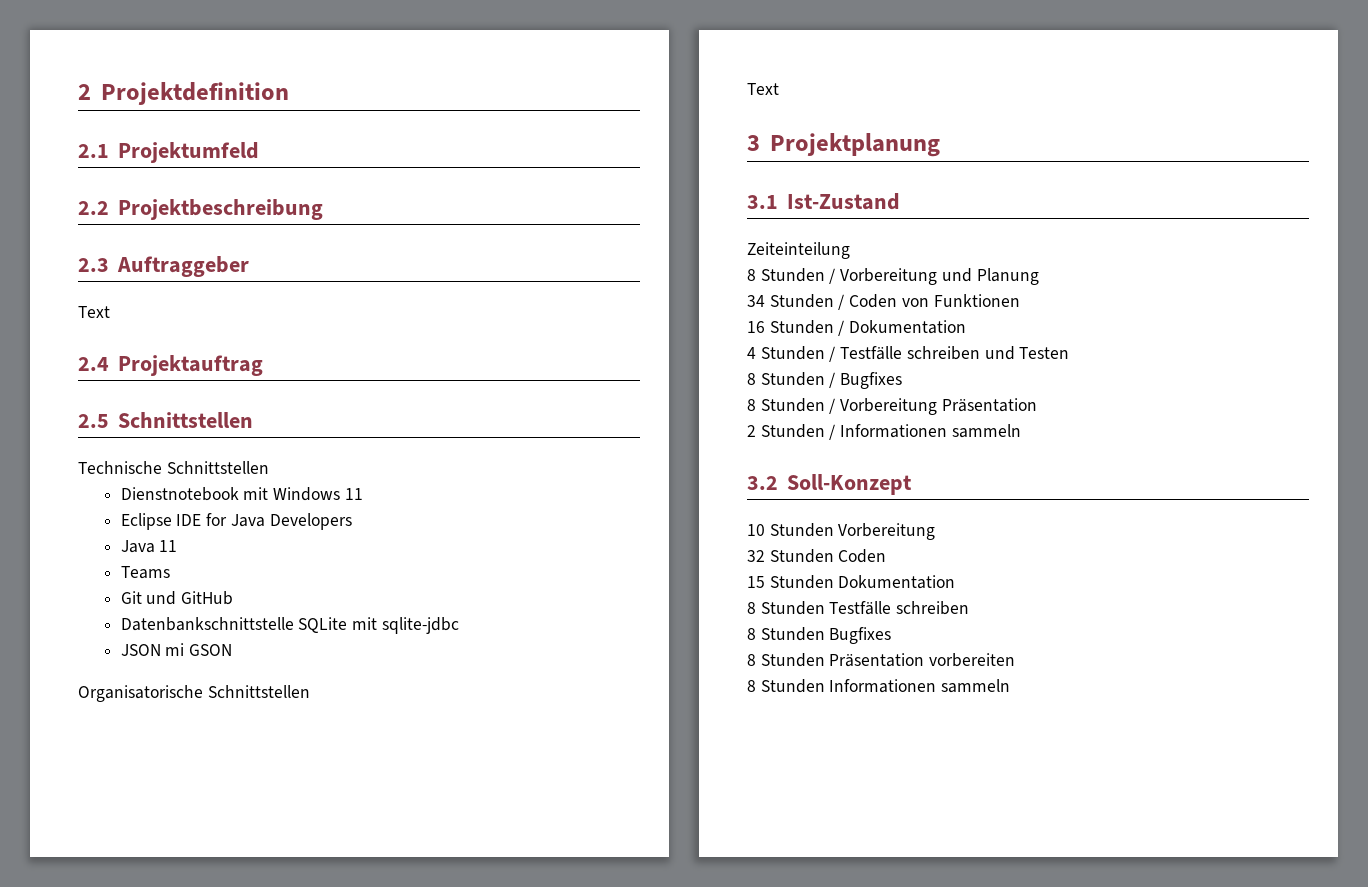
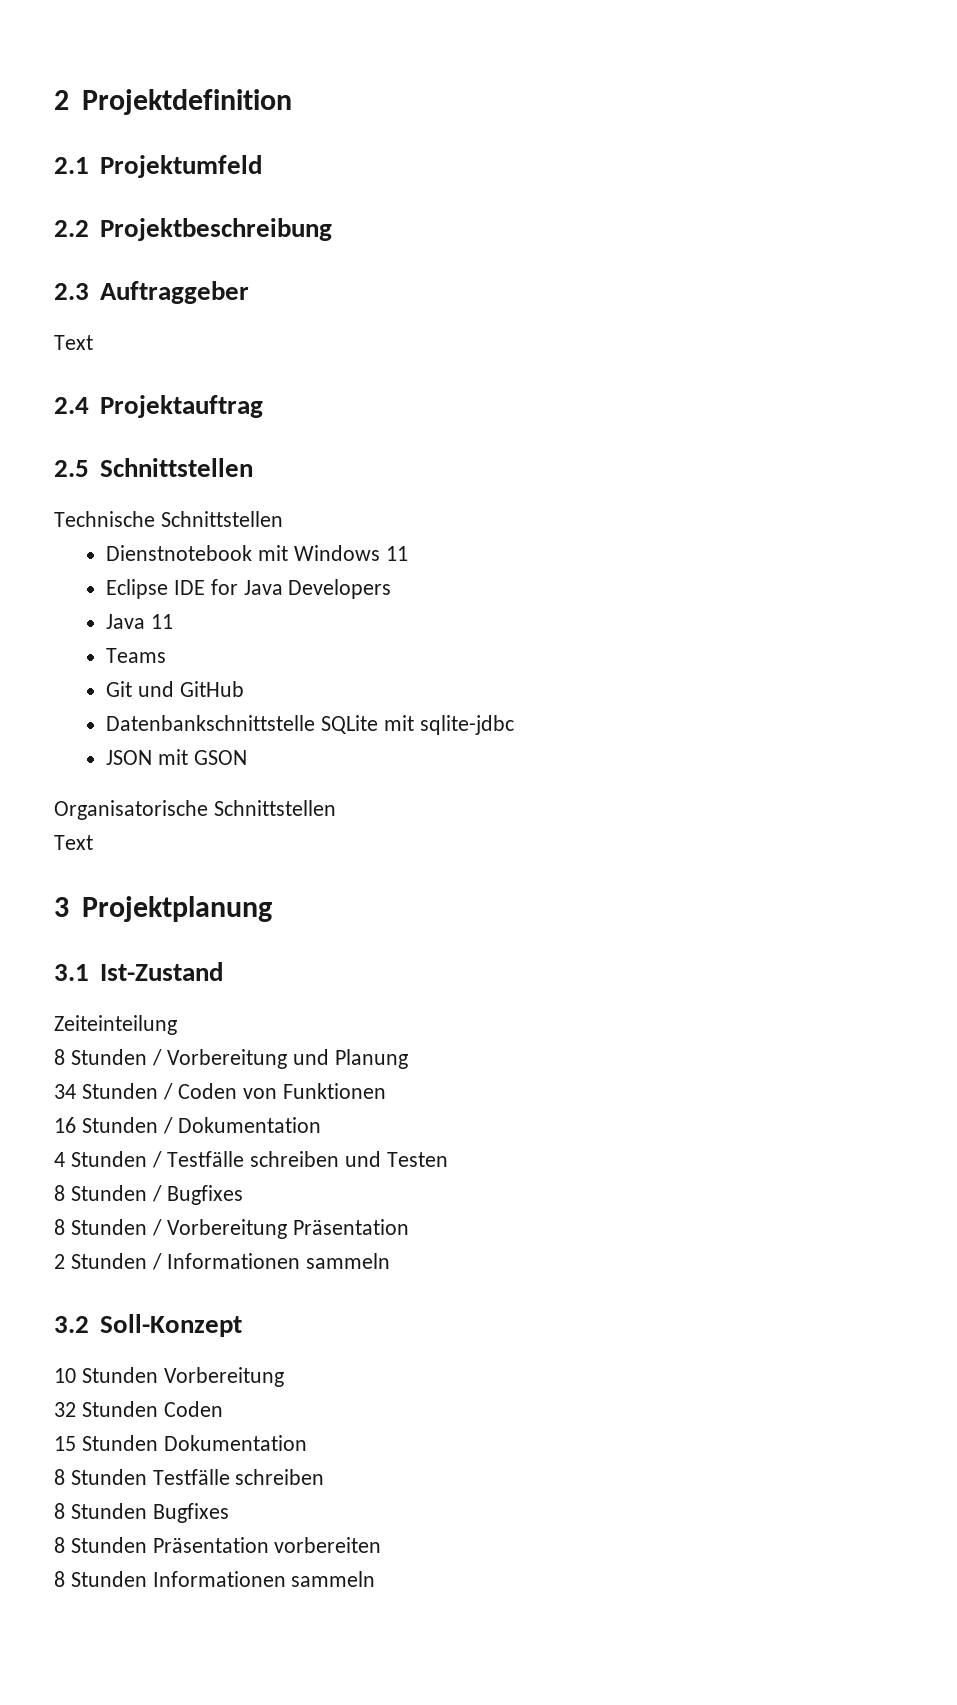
- JSON mi GSON
+ JSON mit GSON

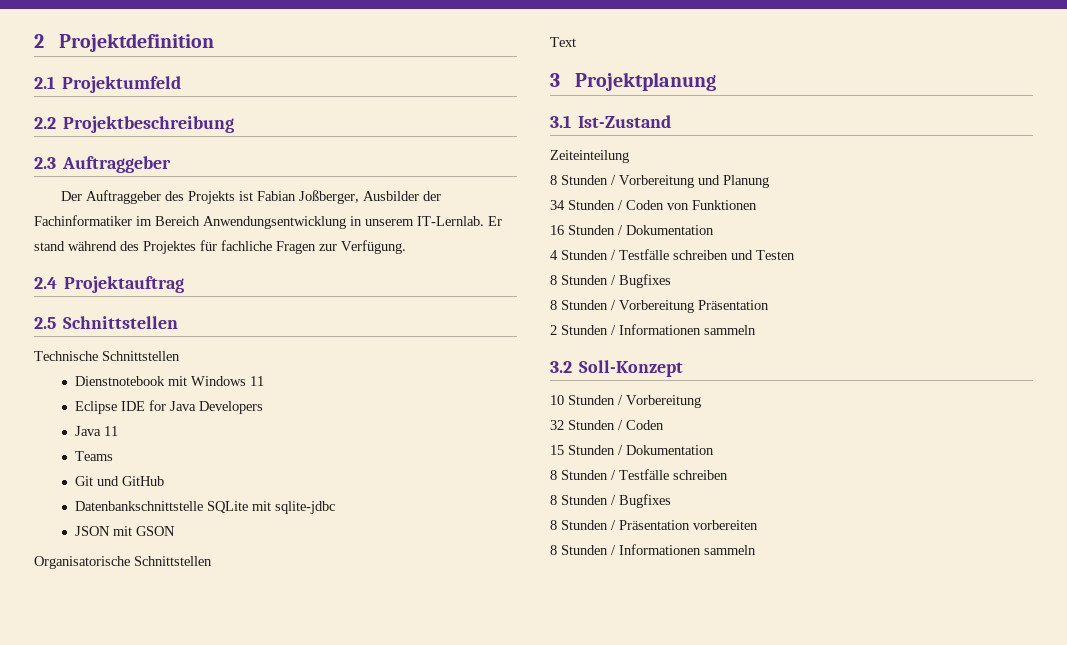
  2.3 Auftraggeber
- Text
+ Der Auftraggeber des Projekts ist Fabian Joßberger, Ausbilder der Fachinformatiker im Bereich Anwendungsentwicklung in unserem IT-Lernlab. Er stand während des Projektes für fachliche Fragen zur Verfügung.
- 10 Stunden Vorbereitung
+ 10 Stunden / Vorbereitung
- 32 Stunden Coden
+ 32 Stunden / Coden
- 15 Stunden Dokumentation
+ 15 Stunden / Dokumentation
- 8 Stunden Testfälle schreiben
- 8 Stunden Bugfixes
- 8 Stunden Präsentation vorbereiten
+ 8 Stunden / Testfälle schreiben
+ 8 Stunden / Bugfixes
+ 8 Stunden / Präsentation vorbereiten
- 8 Stunden Informationen sammeln
+ 8 Stunden / Informationen sammeln

